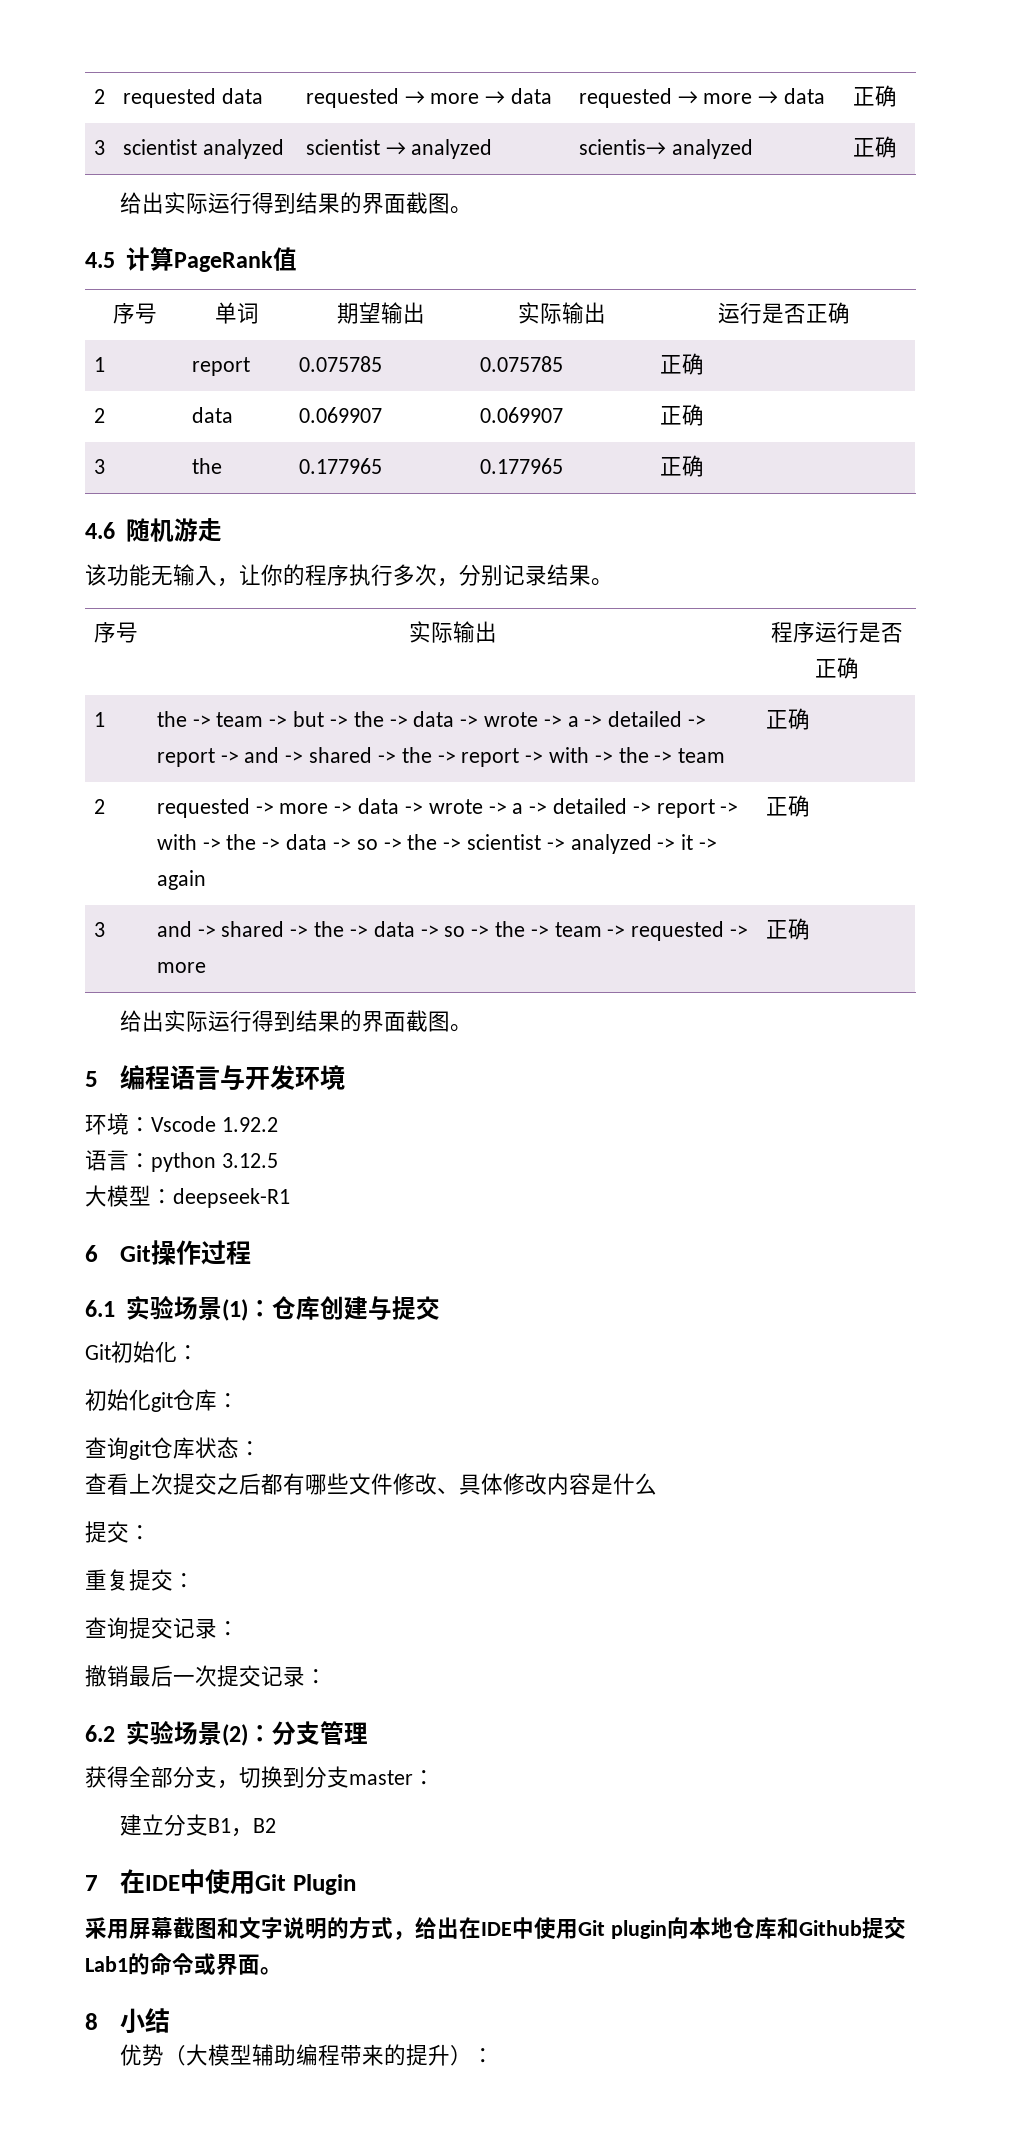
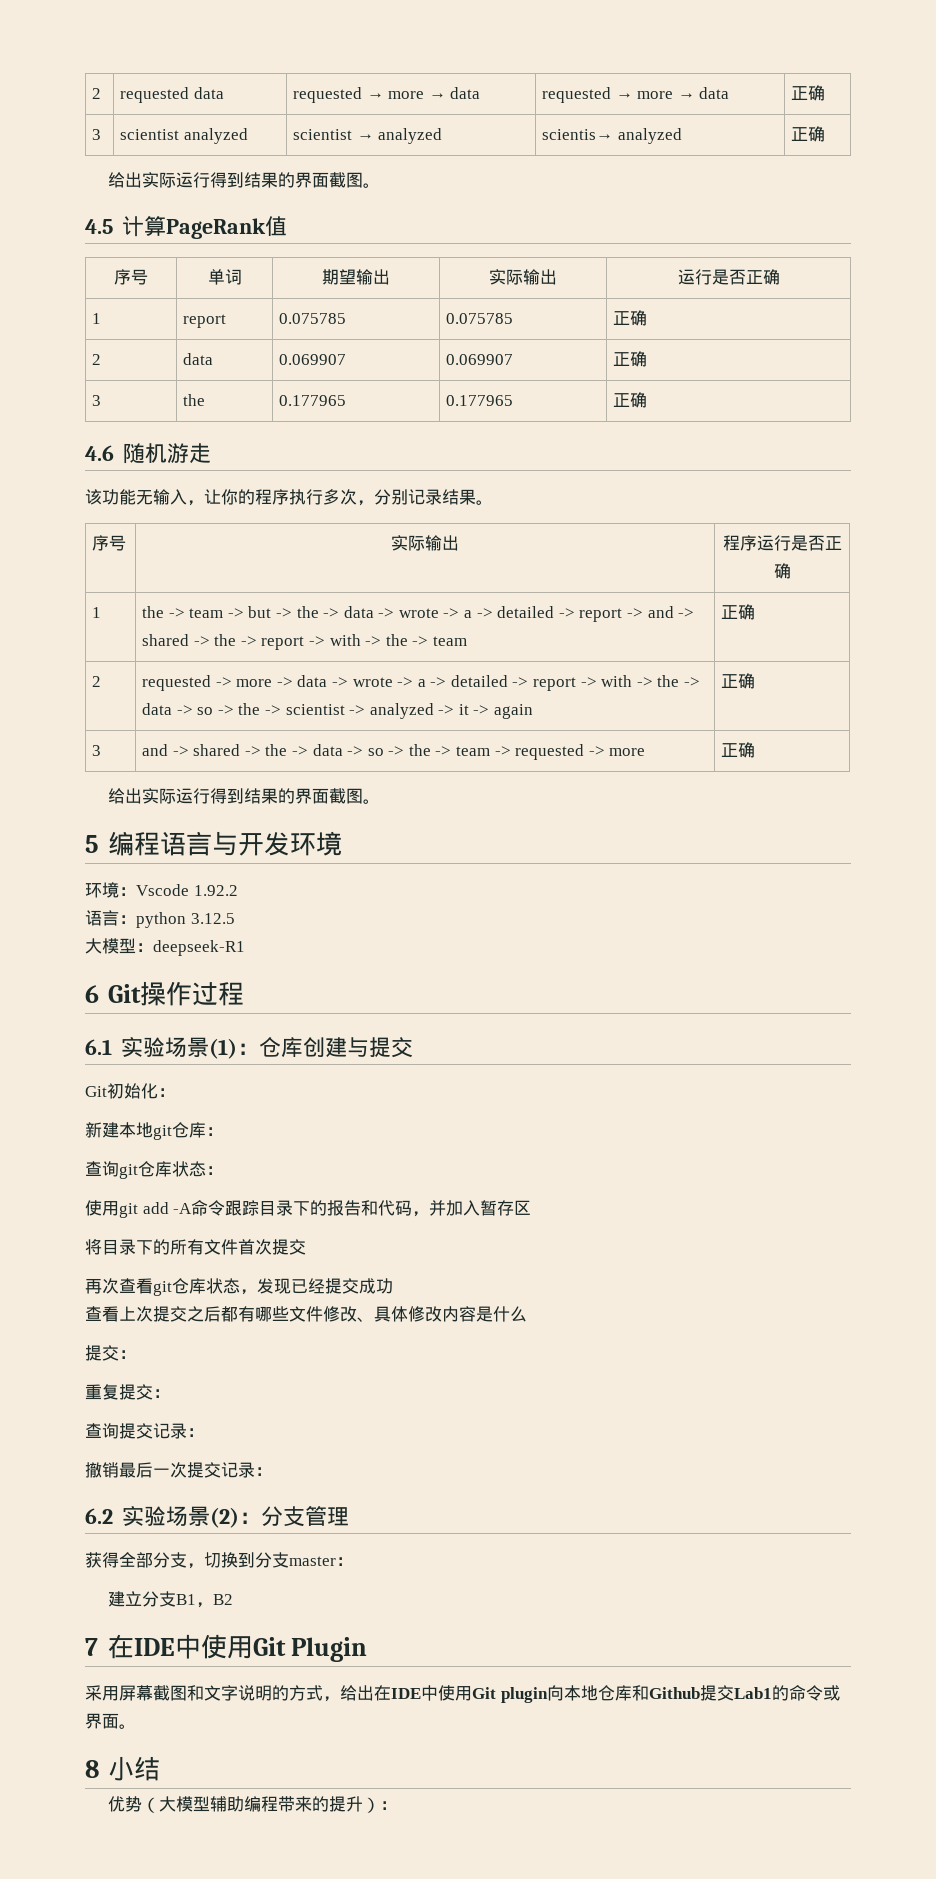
- 初始化git仓库：
+ 新建本地git仓库：
+ 使用git add -A命令跟踪目录下的报告和代码，并加入暂存区
+ 将目录下的所有文件首次提交
+ 再次查看git仓库状态，发现已经提交成功

